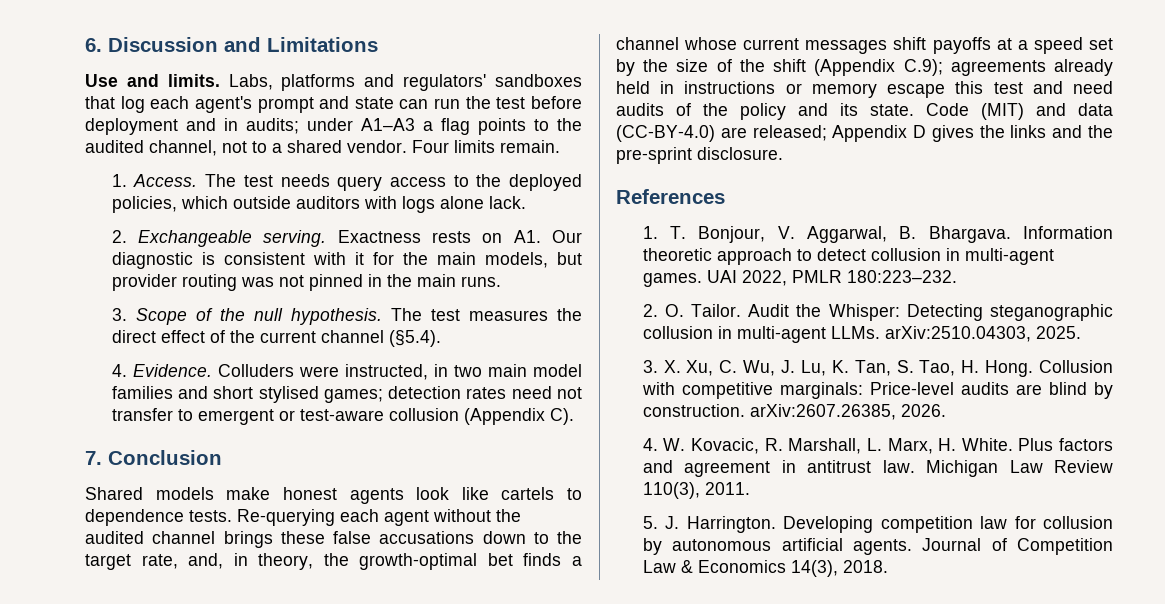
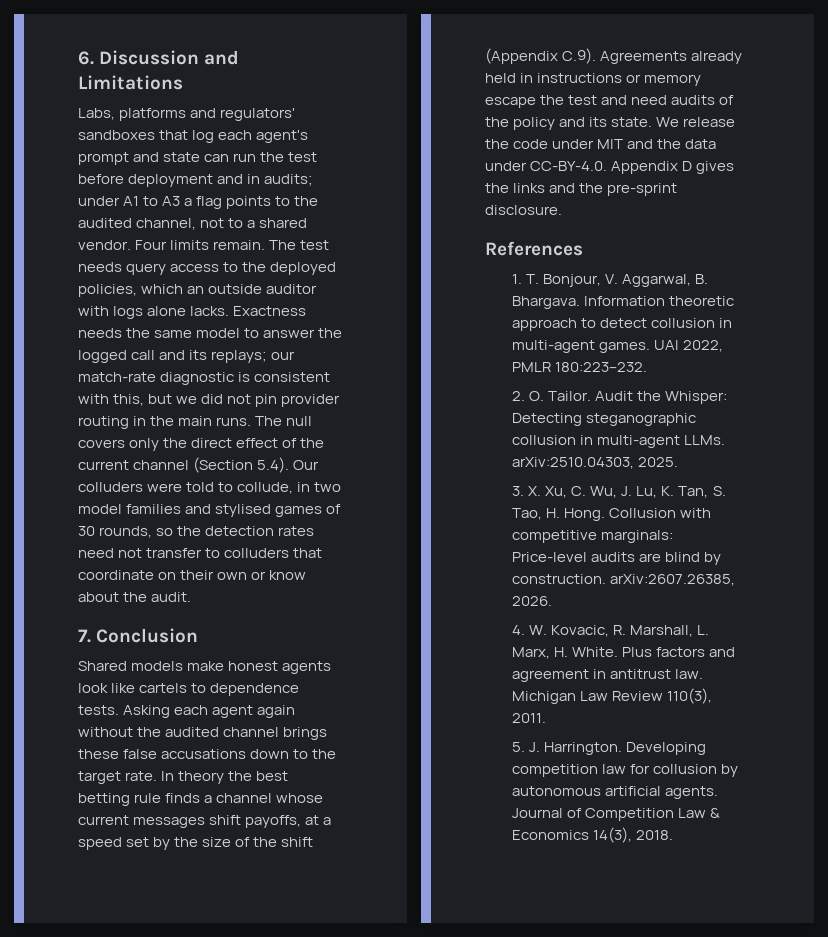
- Use and limits. Labs, platforms and regulators' sandboxes that log each agent's prompt and state can run the test before deployment and in audits; under A1–A3 a flag points to the audited channel, not to a shared vendor.
+ Labs, platforms and regulators' sandboxes that log each agent's prompt and state can run the test before deployment and in audits; under A1 to A3 a flag points to the audited channel, not to a shared vendor.
- Four limits remain.
- 1. Access. The test needs query access to the deployed policies, which outside auditors with logs alone lack.
- 2. Exchangeable serving. Exactness rests on A1. Our diagnostic is consistent with it for the main models, but provider routing was not pinned in the main runs.
- 3. Scope of the null hypothesis. The test measures the direct effect of the current channel (§5.4).
- 4. Evidence. Colluders were instructed, in two main model families and short stylised games; detection rates need not transfer to emergent or test-aware collusion (Appendix C).
+ Four limits remain. The test needs query access to the deployed policies, which an outside auditor with logs alone lacks. Exactness needs the same model to answer the logged call and its replays; our match-rate diagnostic is consistent with this, but we did not pin provider routing in the main runs. The null covers only the direct effect of the current channel (Section 5.4). Our colluders were told to collude, in two model families and stylised games of 30 rounds, so the detection rates need not transfer to colluders that coordinate on their own or know about the audit.
- Re-querying each agent without the audited channel brings these false accusations down to the target rate, and, in theory, the growth-optimal bet finds a channel whose current messages shift payoffs at a speed set by the size of the shift (Appendix C.9); agreements already held in instructions or memory escape this test and need audits of the policy and its state.
+ Asking each agent again without the audited channel brings these false accusations down to the target rate. In theory the best betting rule finds a channel whose current messages shift payoffs, at a speed set by the size of the shift (Appendix C.9). Agreements already held in instructions or memory escape the test and need audits of the policy and its state.
- Code (MIT) and data (CC-BY-4.0) are released; Appendix D gives the links and the pre-sprint disclosure.
+ We release the code under MIT and the data under CC-BY-4.0. Appendix D gives the links and the pre-sprint disclosure.

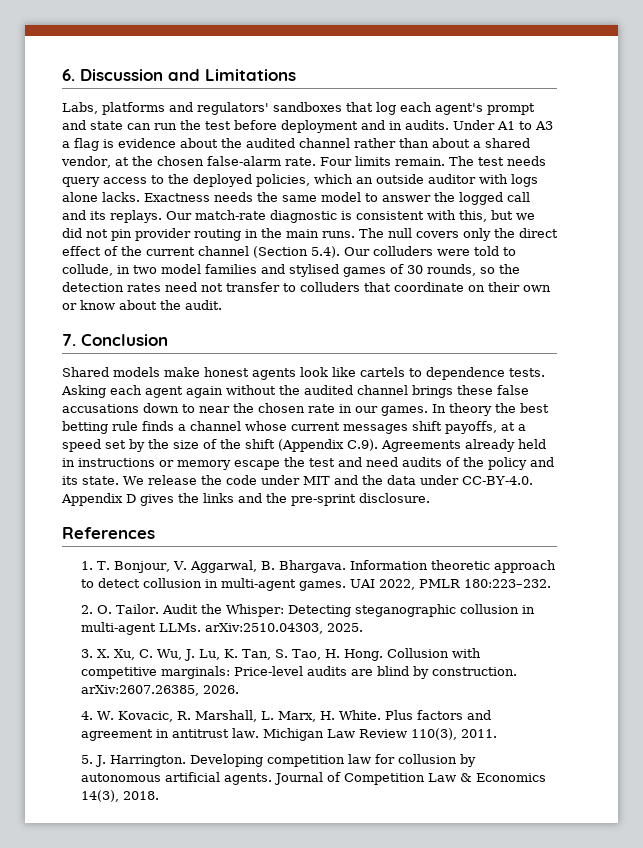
- Labs, platforms and regulators' sandboxes that log each agent's prompt and state can run the test before deployment and in audits; under A1 to A3 a flag points to the audited channel, not to a shared vendor.
+ Labs, platforms and regulators' sandboxes that log each agent's prompt and state can run the test before deployment and in audits. Under A1 to A3 a flag is evidence about the audited channel rather than about a shared vendor, at the chosen false-alarm rate.
- Exactness needs the same model to answer the logged call and its replays; our match-rate diagnostic is consistent with this, but we did not pin provider routing in the main runs.
+ Exactness needs the same model to answer the logged call and its replays. Our match-rate diagnostic is consistent with this, but we did not pin provider routing in the main runs.
- Asking each agent again without the audited channel brings these false accusations down to the target rate.
+ Asking each agent again without the audited channel brings these false accusations down to near the chosen rate in our games.

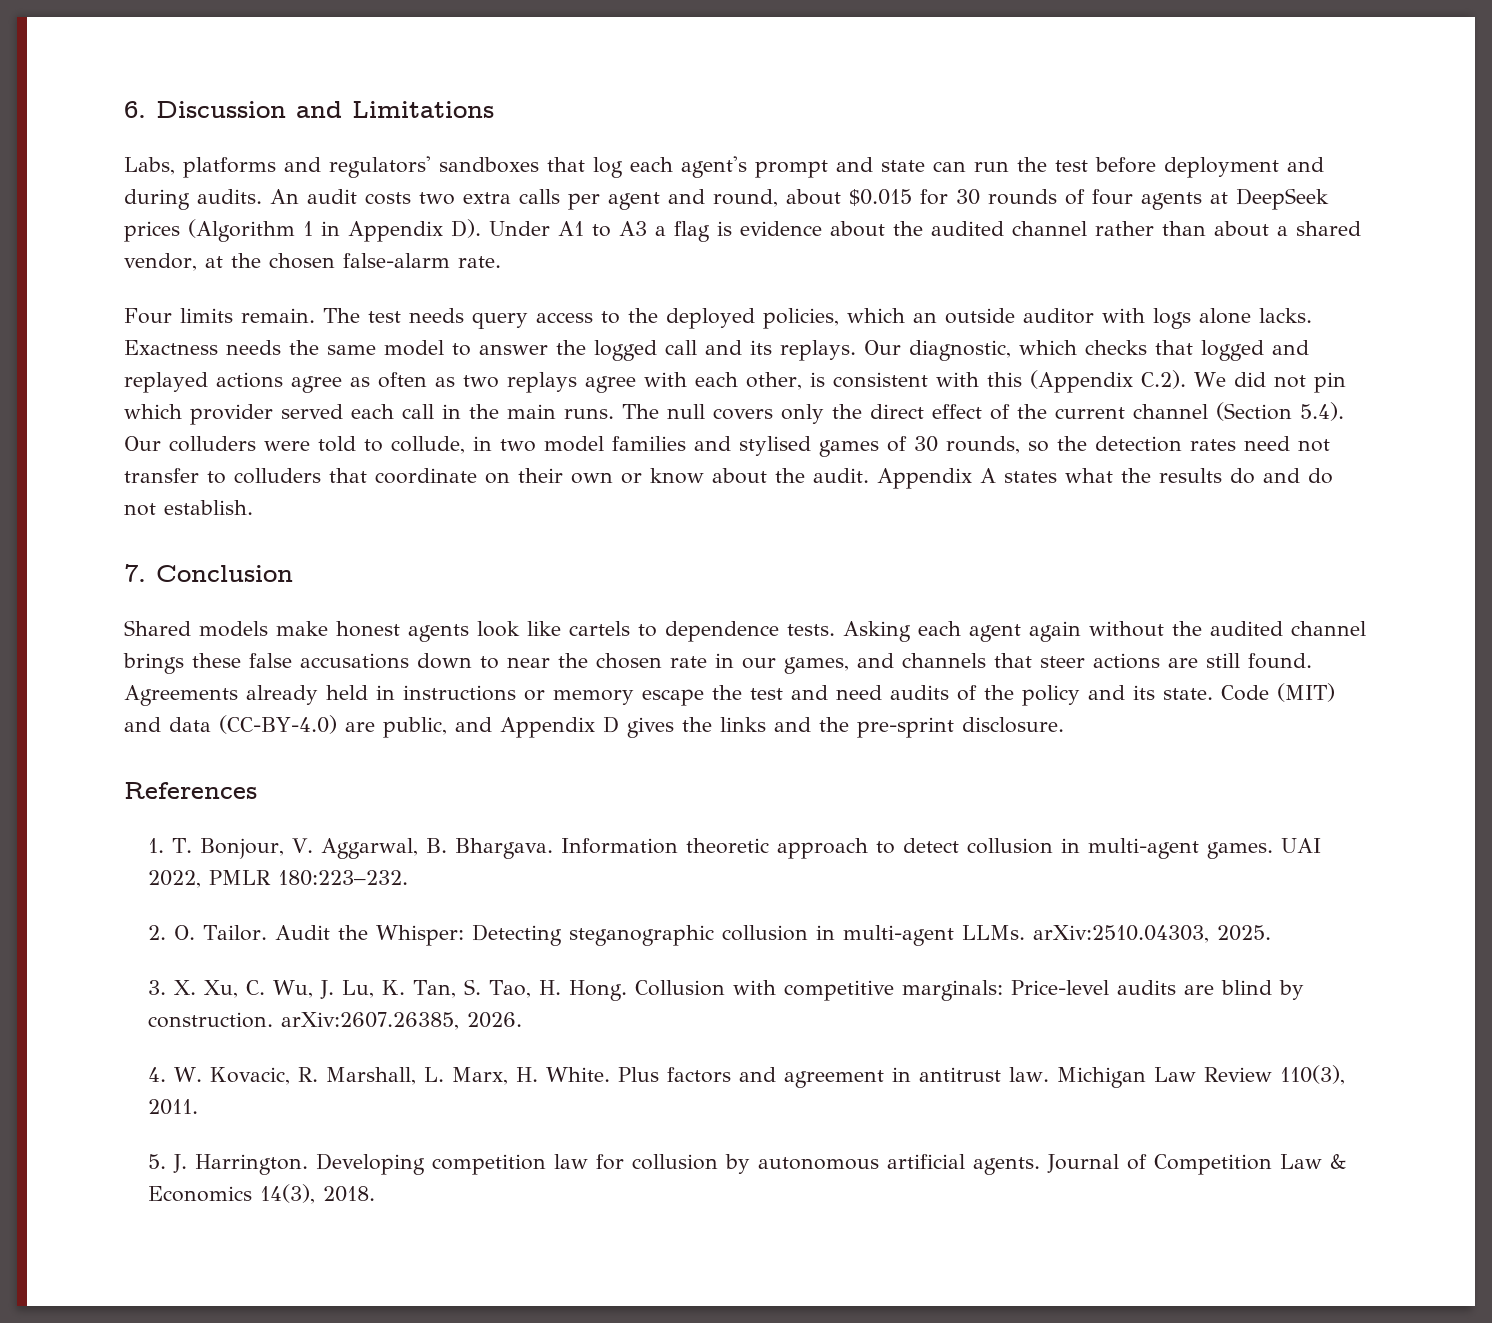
- Labs, platforms and regulators' sandboxes that log each agent's prompt and state can run the test before deployment and in audits. Under A1 to A3 a flag is evidence about the audited channel rather than about a shared vendor, at the chosen false-alarm rate. Four limits remain.
+ Labs, platforms and regulators' sandboxes that log each agent's prompt and state can run the test before deployment and during audits. An audit costs two extra calls per agent and round, about $0.015 for 30 rounds of four agents at DeepSeek prices (Algorithm 1 in Appendix D). Under A1 to A3 a flag is evidence about the audited channel rather than about a shared vendor, at the chosen false-alarm rate.
+ Four limits remain.
- Our match-rate diagnostic is consistent with this, but we did not pin provider routing in the main runs.
+ Our diagnostic, which checks that logged and replayed actions agree as often as two replays agree with each other, is consistent with this (Appendix C.2). We did not pin which provider served each call in the main runs.
+ Appendix A states what the results do and do not establish.
- Asking each agent again without the audited channel brings these false accusations down to near the chosen rate in our games. In theory the best betting rule finds a channel whose current messages shift payoffs, at a speed set by the size of the shift (Appendix C.9). Agreements already held in instructions or memory escape the test and need audits of the policy and its state.
+ Asking each agent again without the audited channel brings these false accusations down to near the chosen rate in our games, and channels that steer actions are still found. Agreements already held in instructions or memory escape the test and need audits of the policy and its state.
- We release the code under MIT and the data under CC-BY-4.0. Appendix D gives the links and the pre-sprint disclosure.
+ Code (MIT) and data (CC-BY-4.0) are public, and Appendix D gives the links and the pre-sprint disclosure.

